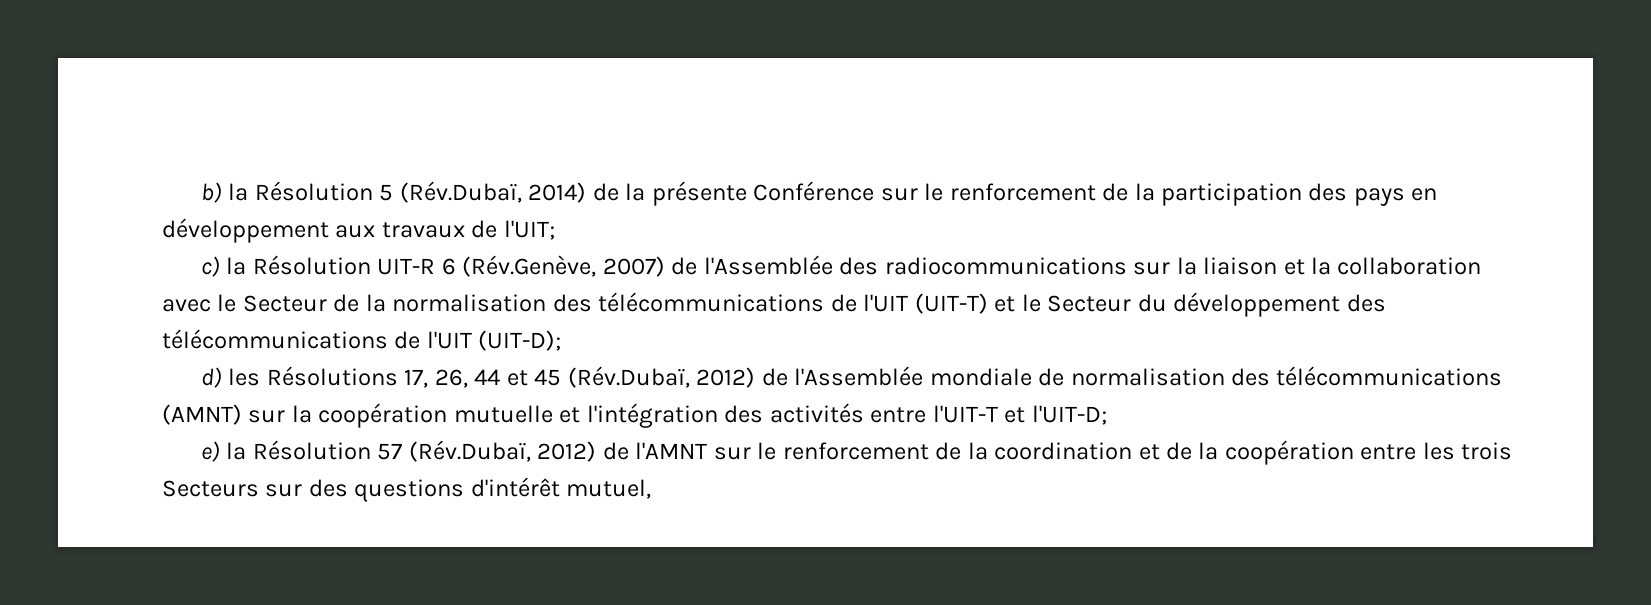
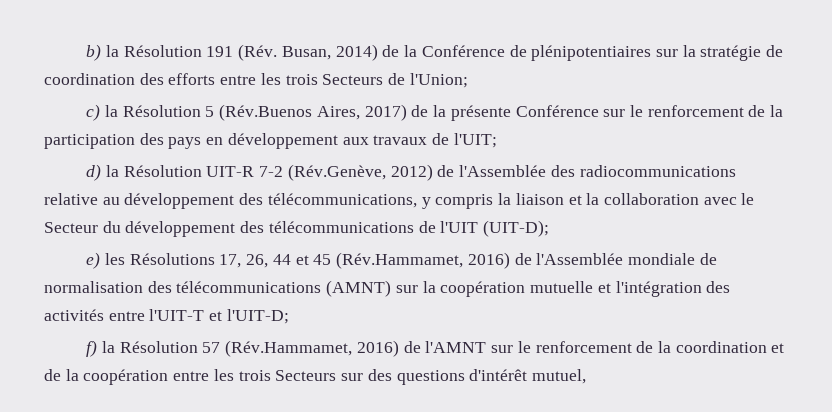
- b) la Résolution 5 (Rév.Dubaï, 2014) de la présente Conférence sur le renforcement de la participation des pays en développement aux travaux de l'UIT;
+ b) la Résolution 191 (Rév. Busan, 2014) de la Conférence de plénipotentiaires sur la stratégie de coordination des efforts entre les trois Secteurs de l'Union;
+ c) la Résolution 5 (Rév.Buenos Aires, 2017) de la présente Conférence sur le renforcement de la participation des pays en développement aux travaux de l'UIT;
- c) la Résolution UIT-R 6 (Rév.Genève, 2007) de l'Assemblée des radiocommunications sur la liaison et la collaboration avec le Secteur de la normalisation des télécommunications de l'UIT (UIT-T) et le Secteur du développement des télécommunications de l'UIT (UIT-D);
+ d) la Résolution UIT-R 7-2 (Rév.Genève, 2012) de l'Assemblée des radiocommunications relative au développement des télécommunications, y compris la liaison et la collaboration avec le Secteur du développement des télécommunications de l'UIT (UIT-D);
- d) les Résolutions 17, 26, 44 et 45 (Rév.Dubaï, 2012) de l'Assemblée mondiale de normalisation des télécommunications (AMNT) sur la coopération mutuelle et l'intégration des activités entre l'UIT-T et l'UIT-D;
+ e) les Résolutions 17, 26, 44 et 45 (Rév.Hammamet, 2016) de l'Assemblée mondiale de normalisation des télécommunications (AMNT) sur la coopération mutuelle et l'intégration des activités entre l'UIT-T et l'UIT-D;
- e) la Résolution 57 (Rév.Dubaï, 2012) de l'AMNT sur le renforcement de la coordination et de la coopération entre les trois Secteurs sur des questions d'intérêt mutuel,
+ f) la Résolution 57 (Rév.Hammamet, 2016) de l'AMNT sur le renforcement de la coordination et de la coopération entre les trois Secteurs sur des questions d'intérêt mutuel,

